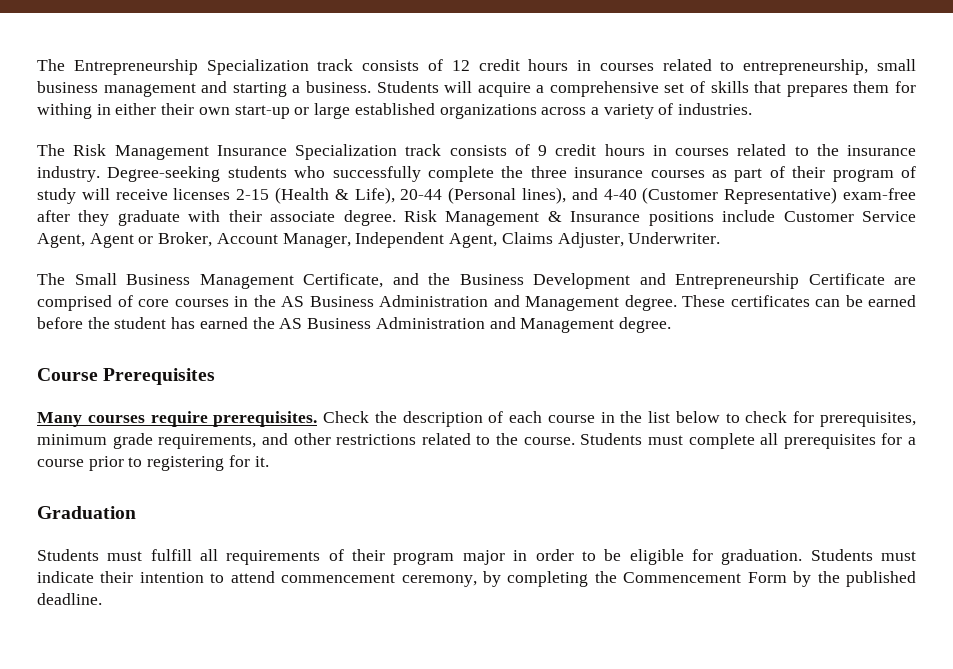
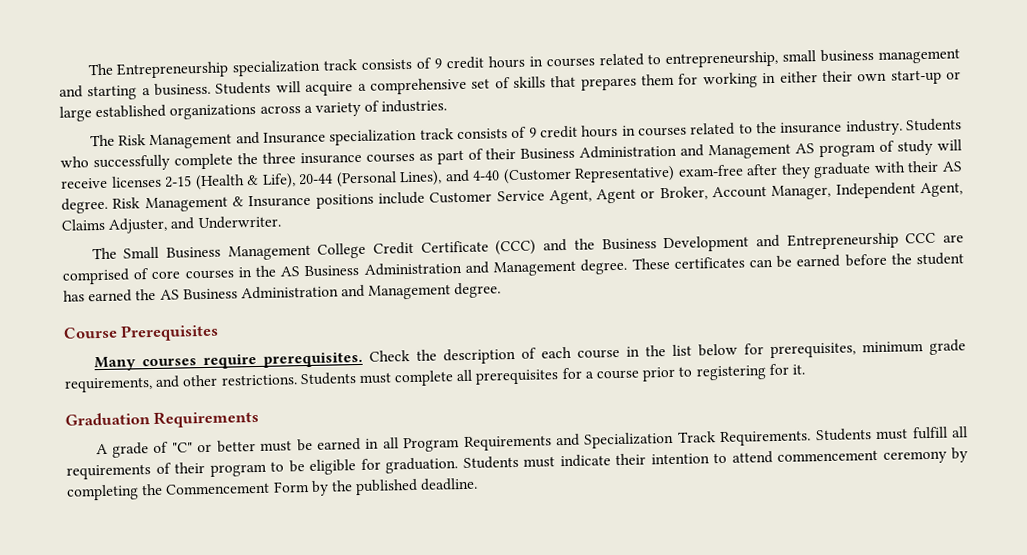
- The Entrepreneurship Specialization track consists of 12 credit hours in courses related to entrepreneurship, small business management and starting a business.
+ The Entrepreneurship specialization track consists of 9 credit hours in courses related to entrepreneurship, small business management and starting a business.
- Students will acquire a comprehensive set of skills that prepares them for withing in either their own start-up or large established organizations across a variety of industries.
+ Students will acquire a comprehensive set of skills that prepares them for working in either their own start-up or large established organizations across a variety of industries.
- The Risk Management Insurance Specialization track consists of 9 credit hours in courses related to the insurance industry.
+ The Risk Management and Insurance specialization track consists of 9 credit hours in courses related to the insurance industry.
- Degree-seeking students who successfully complete the three insurance courses as part of their program of study will receive licenses 2-15 (Health & Life), 20-44 (Personal lines), and 4-40 (Customer Representative) exam-free after they graduate with their associate degree.
+ Students who successfully complete the three insurance courses as part of their Business Administration and Management AS program of study will receive licenses 2-15 (Health & Life), 20-44 (Personal Lines), and 4-40 (Customer Representative) exam-free after they graduate with their AS degree.
- Risk Management & Insurance positions include Customer Service Agent, Agent or Broker, Account Manager, Independent Agent, Claims Adjuster, Underwriter.
+ Risk Management & Insurance positions include Customer Service Agent, Agent or Broker, Account Manager, Independent Agent, Claims Adjuster, and Underwriter.
- The Small Business Management Certificate, and the Business Development and Entrepreneurship Certificate are comprised of core courses in the AS Business Administration and Management degree.
+ The Small Business Management College Credit Certificate (CCC) and the Business Development and Entrepreneurship CCC are comprised of core courses in the AS Business Administration and Management degree.
- Check the description of each course in the list below to check for prerequisites, minimum grade requirements, and other restrictions related to the course.
+ Check the description of each course in the list below for prerequisites, minimum grade requirements, and other restrictions.
- Graduation
- Students must fulfill all requirements of their program major in order to be eligible for graduation.
+ Graduation Requirements
+ A grade of "C" or better must be earned in all Program Requirements and Specialization Track Requirements. Students must fulfill all requirements of their program to be eligible for graduation.
- Students must indicate their intention to attend commencement ceremony, by completing the Commencement Form by the published deadline.
+ Students must indicate their intention to attend commencement ceremony by completing the Commencement Form by the published deadline.

